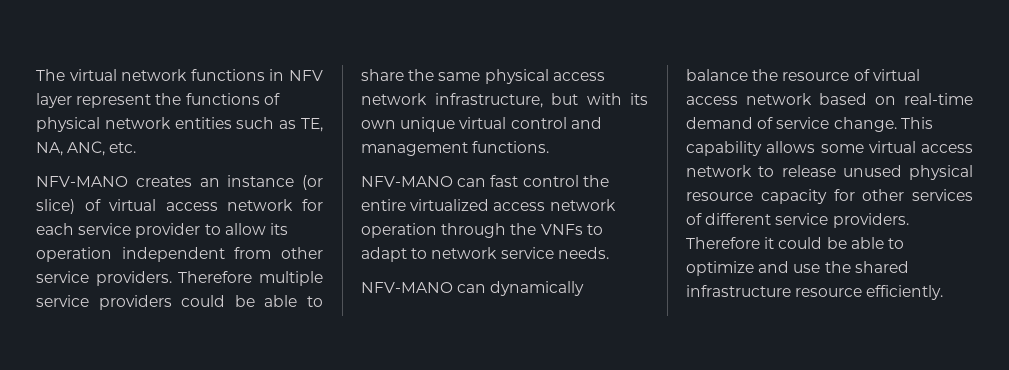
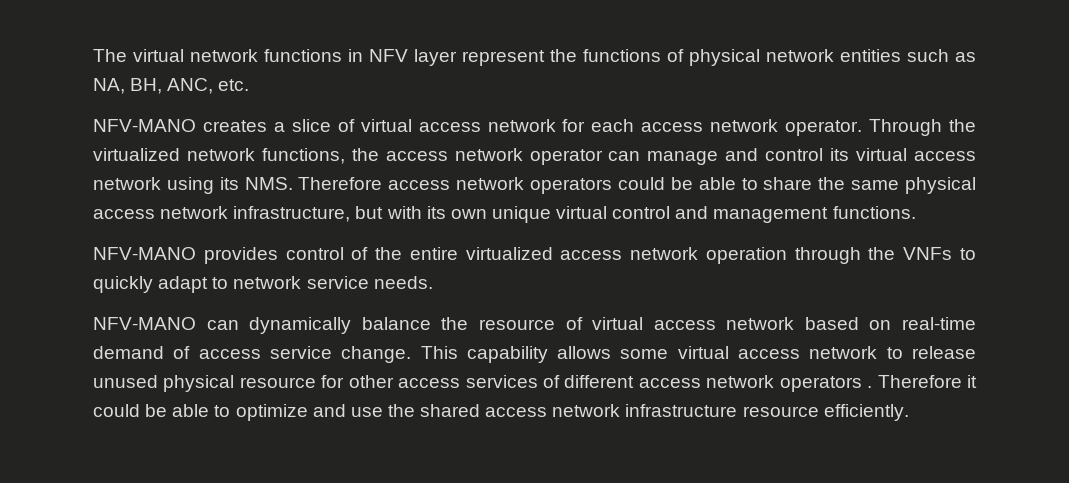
- The virtual network functions in NFV layer represent the functions of physical network entities such as TE, NA, ANC, etc.
+ The virtual network functions in NFV layer represent the functions of physical network entities such as NA, BH, ANC, etc.
- NFV-MANO creates an instance (or slice) of virtual access network for each service provider to allow its operation independent from other service providers. Therefore multiple service providers could be able to share the same physical access network infrastructure, but with its own unique virtual control and management functions.
+ NFV-MANO creates a slice of virtual access network for each access network operator. Through the virtualized network functions, the access network operator can manage and control its virtual access network using its NMS. Therefore access network operators could be able to share the same physical access network infrastructure, but with its own unique virtual control and management functions.
- NFV-MANO can fast control the entire virtualized access network operation through the VNFs to adapt to network service needs.
+ NFV-MANO provides control of the entire virtualized access network operation through the VNFs to quickly adapt to network service needs.
- NFV-MANO can dynamically balance the resource of virtual access network based on real-time demand of service change.
+ NFV-MANO can dynamically balance the resource of virtual access network based on real-time demand of access service change.
- This capability allows some virtual access network to release unused physical resource capacity for other services of different service providers.
+ This capability allows some virtual access network to release unused physical resource for other access services of different access network operators .
- Therefore it could be able to optimize and use the shared infrastructure resource efficiently.
+ Therefore it could be able to optimize and use the shared access network infrastructure resource efficiently.

